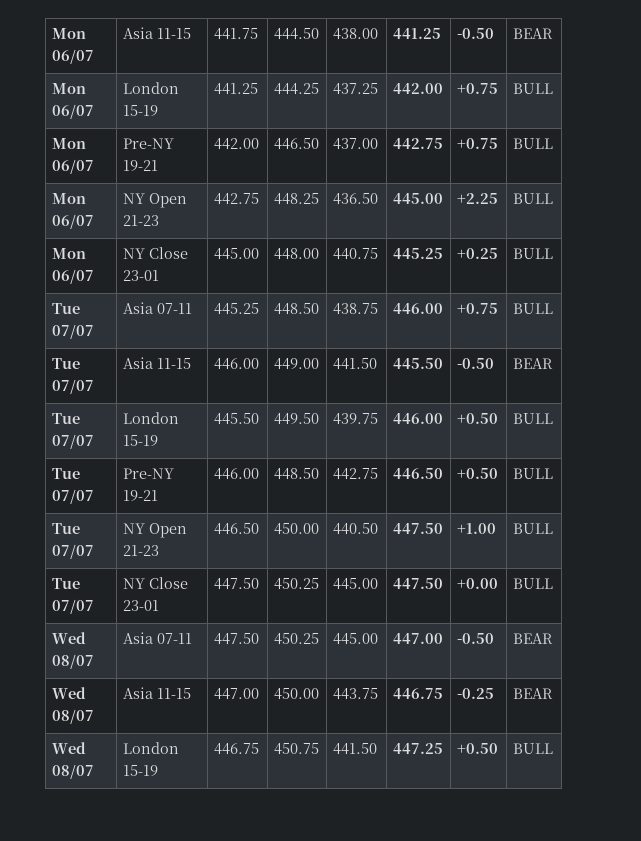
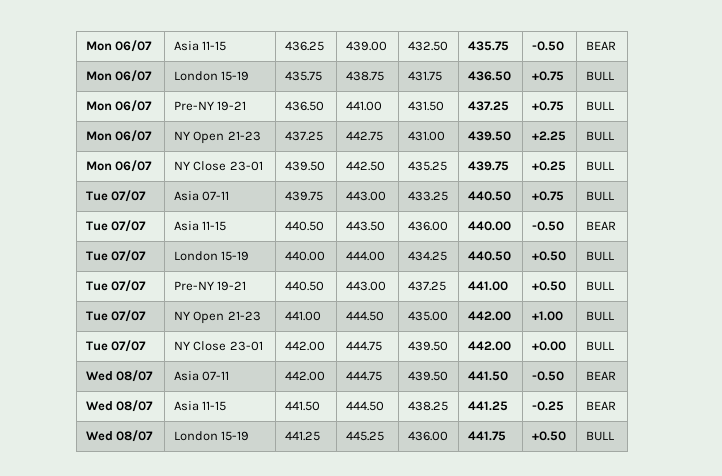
- Mon 06/07 | Asia 11-15 | 441.75 | 444.50 | 438.00 | 441.25 | -0.50 | BEAR
+ Mon 06/07 | Asia 11-15 | 436.25 | 439.00 | 432.50 | 435.75 | -0.50 | BEAR
- Mon 06/07 | London 15-19 | 441.25 | 444.25 | 437.25 | 442.00 | +0.75 | BULL
+ Mon 06/07 | London 15-19 | 435.75 | 438.75 | 431.75 | 436.50 | +0.75 | BULL
- Mon 06/07 | Pre-NY 19-21 | 442.00 | 446.50 | 437.00 | 442.75 | +0.75 | BULL
+ Mon 06/07 | Pre-NY 19-21 | 436.50 | 441.00 | 431.50 | 437.25 | +0.75 | BULL
- Mon 06/07 | NY Open 21-23 | 442.75 | 448.25 | 436.50 | 445.00 | +2.25 | BULL
+ Mon 06/07 | NY Open 21-23 | 437.25 | 442.75 | 431.00 | 439.50 | +2.25 | BULL
- Mon 06/07 | NY Close 23-01 | 445.00 | 448.00 | 440.75 | 445.25 | +0.25 | BULL
+ Mon 06/07 | NY Close 23-01 | 439.50 | 442.50 | 435.25 | 439.75 | +0.25 | BULL
- Tue 07/07 | Asia 07-11 | 445.25 | 448.50 | 438.75 | 446.00 | +0.75 | BULL
+ Tue 07/07 | Asia 07-11 | 439.75 | 443.00 | 433.25 | 440.50 | +0.75 | BULL
- Tue 07/07 | Asia 11-15 | 446.00 | 449.00 | 441.50 | 445.50 | -0.50 | BEAR
+ Tue 07/07 | Asia 11-15 | 440.50 | 443.50 | 436.00 | 440.00 | -0.50 | BEAR
- Tue 07/07 | London 15-19 | 445.50 | 449.50 | 439.75 | 446.00 | +0.50 | BULL
+ Tue 07/07 | London 15-19 | 440.00 | 444.00 | 434.25 | 440.50 | +0.50 | BULL
- Tue 07/07 | Pre-NY 19-21 | 446.00 | 448.50 | 442.75 | 446.50 | +0.50 | BULL
+ Tue 07/07 | Pre-NY 19-21 | 440.50 | 443.00 | 437.25 | 441.00 | +0.50 | BULL
- Tue 07/07 | NY Open 21-23 | 446.50 | 450.00 | 440.50 | 447.50 | +1.00 | BULL
+ Tue 07/07 | NY Open 21-23 | 441.00 | 444.50 | 435.00 | 442.00 | +1.00 | BULL
- Tue 07/07 | NY Close 23-01 | 447.50 | 450.25 | 445.00 | 447.50 | +0.00 | BULL
+ Tue 07/07 | NY Close 23-01 | 442.00 | 444.75 | 439.50 | 442.00 | +0.00 | BULL
- Wed 08/07 | Asia 07-11 | 447.50 | 450.25 | 445.00 | 447.00 | -0.50 | BEAR
+ Wed 08/07 | Asia 07-11 | 442.00 | 444.75 | 439.50 | 441.50 | -0.50 | BEAR
- Wed 08/07 | Asia 11-15 | 447.00 | 450.00 | 443.75 | 446.75 | -0.25 | BEAR
+ Wed 08/07 | Asia 11-15 | 441.50 | 444.50 | 438.25 | 441.25 | -0.25 | BEAR
- Wed 08/07 | London 15-19 | 446.75 | 450.75 | 441.50 | 447.25 | +0.50 | BULL
+ Wed 08/07 | London 15-19 | 441.25 | 445.25 | 436.00 | 441.75 | +0.50 | BULL

